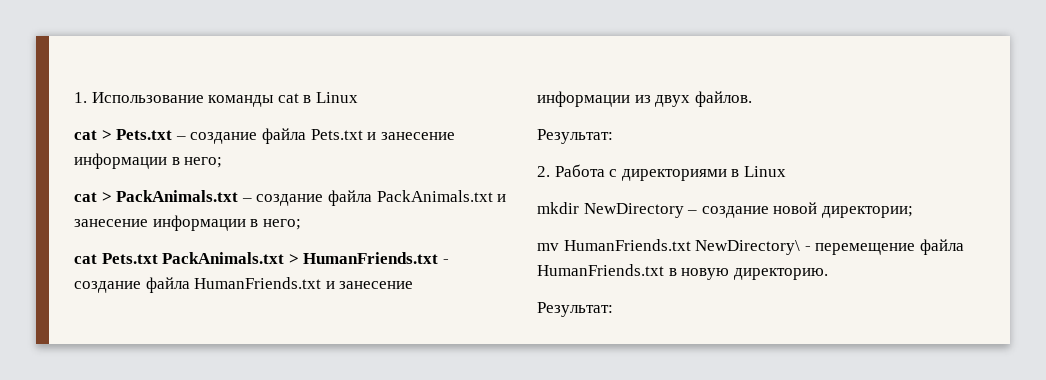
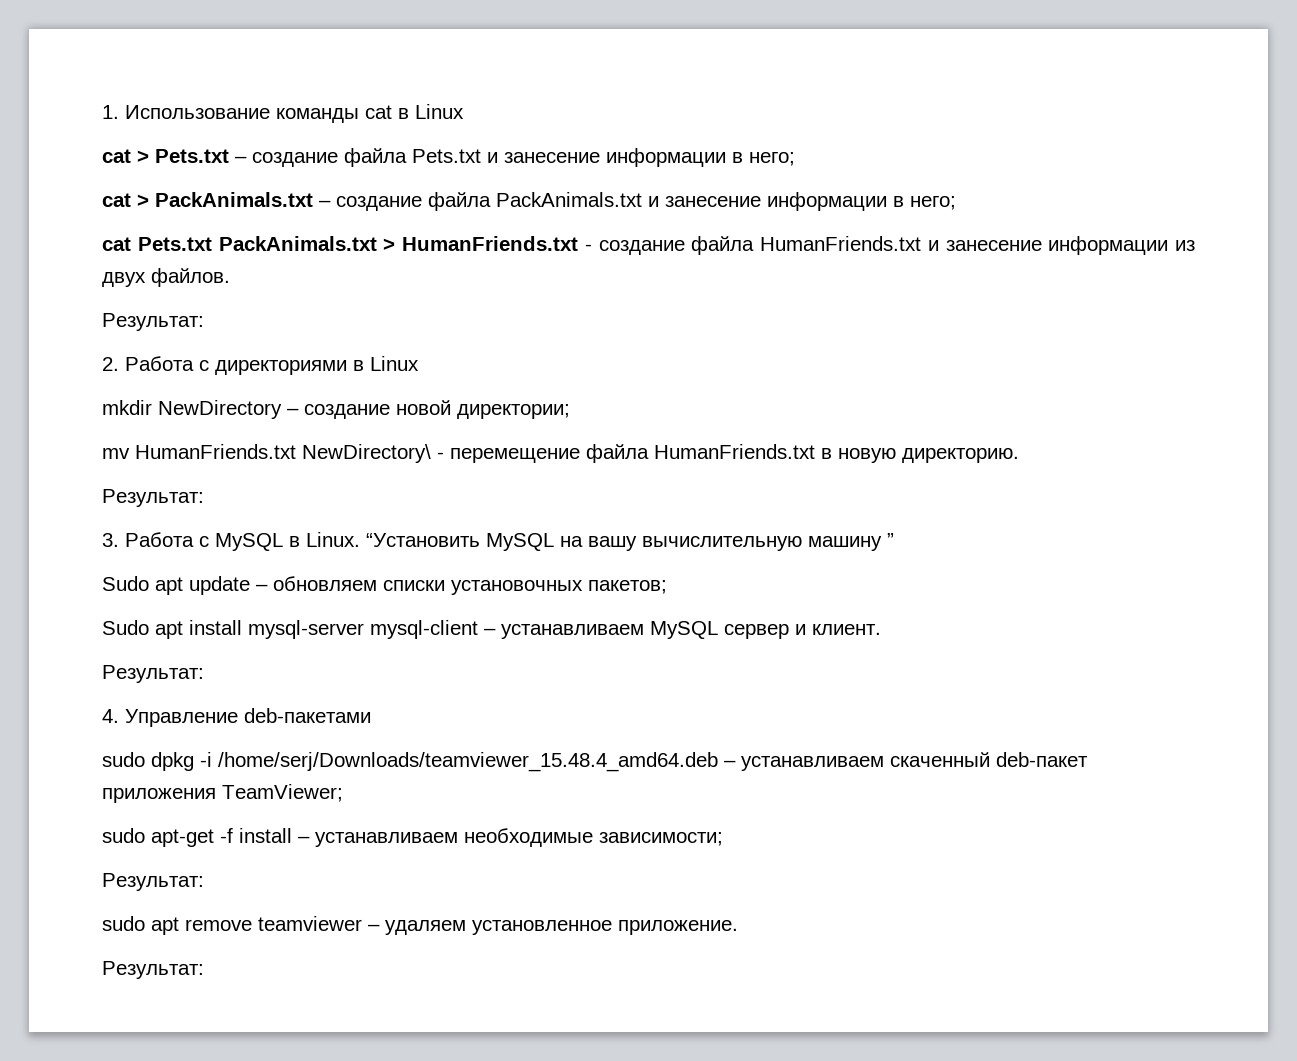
+ 3. Работа с MySQL в Linux. “Установить MySQL на вашу вычислительную машину ”
+ Sudo apt update – обновляем списки установочных пакетов;
+ Sudo apt install mysql-server mysql-client – устанавливаем MySQL сервер и клиент.
+ Результат:
+ 4. Управление deb-пакетами
+ sudo dpkg -i /home/serj/Downloads/teamviewer_15.48.4_amd64.deb – устанавливаем скаченный deb-пакет приложения TeamViewer;
+ sudo apt-get -f install – устанавливаем необходимые зависимости;
+ Результат:
+ sudo apt remove teamviewer – удаляем установленное приложение.
+ Результат:

